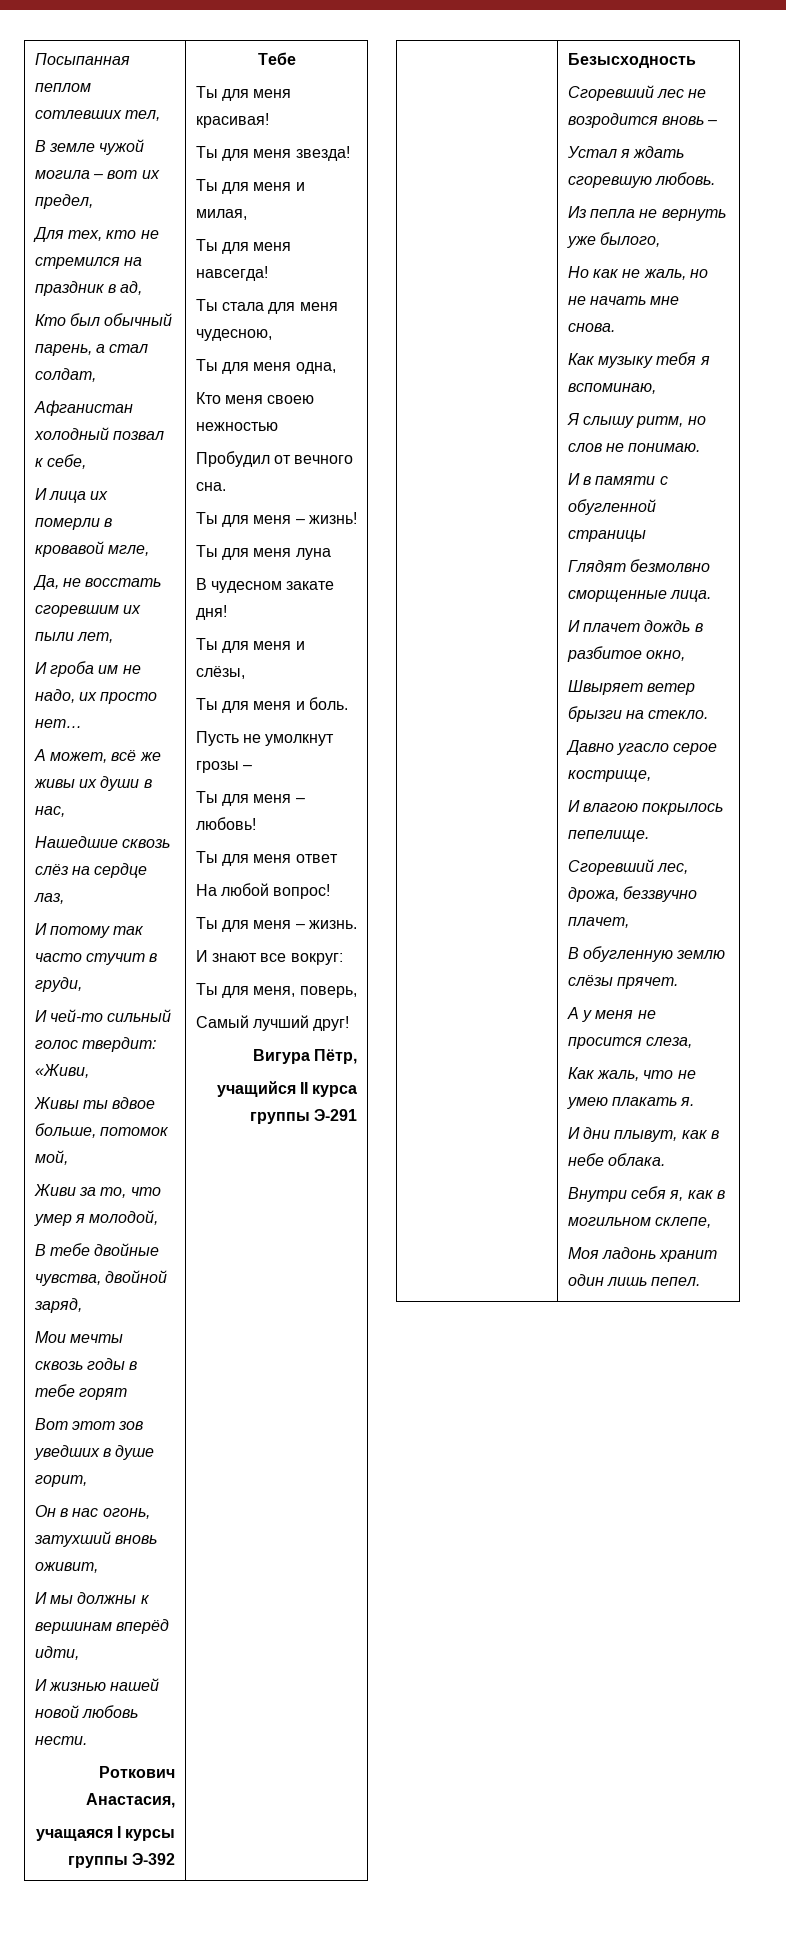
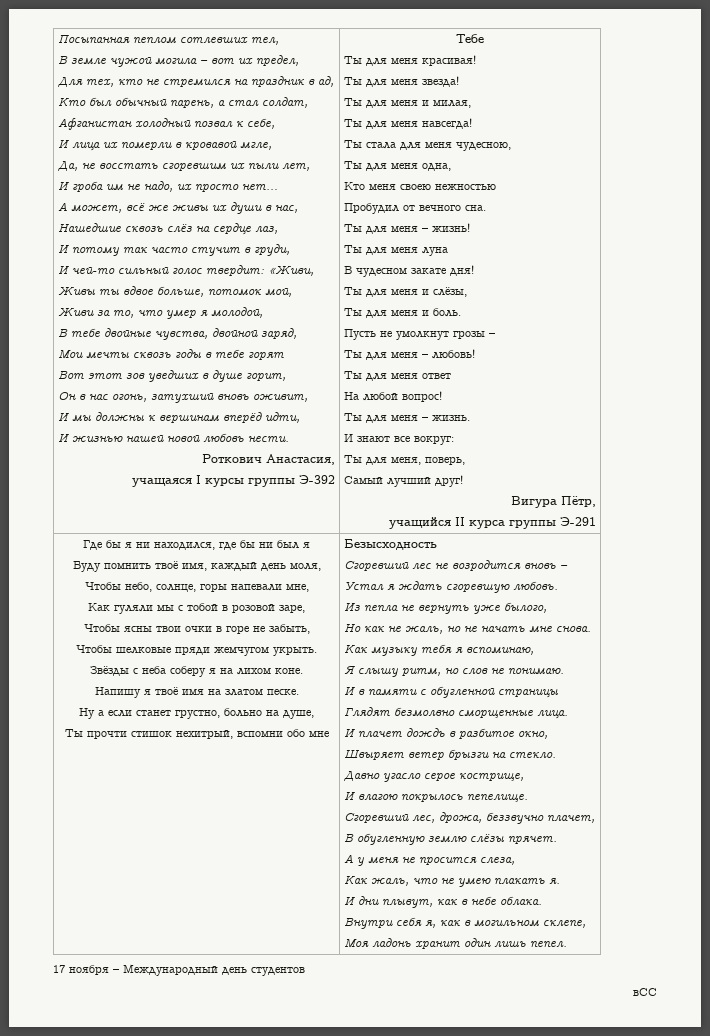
+ Где бы я ни находился, где бы ни был я
+ Буду помнить твоё имя, каждый день моля,
+ Чтобы небо, солнце, горы напевали мне,
+ Как гуляли мы с тобой в розовой заре,
+ Чтобы ясны твои очки в горе не забыть,
+ Чтобы шелковые пряди жемчугом укрыть.
+ Звёзды с неба соберу я на лихом коне.
+ Напишу я твоё имя на златом песке.
+ Ну а если станет грустно, больно на душе,
+ Ты прочти стишок нехитрый, вспомни обо мне
+ 17 ноября – Международный день студентов
+ вСС

